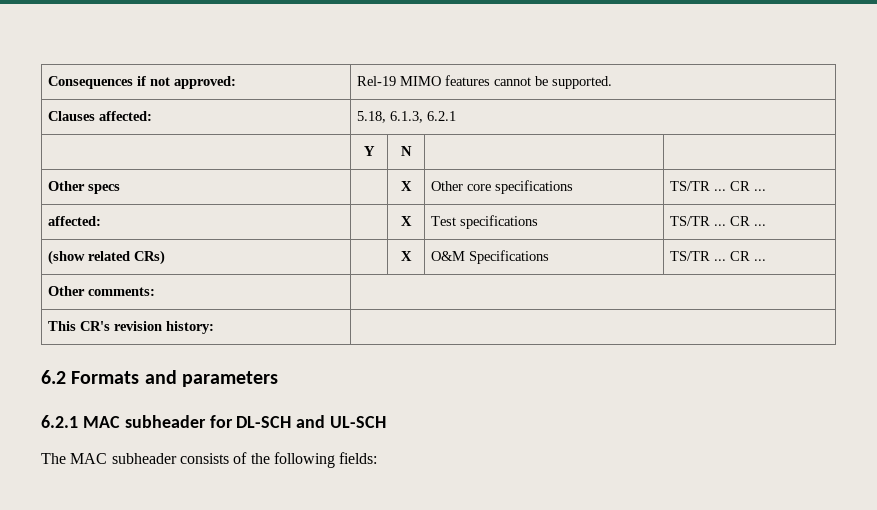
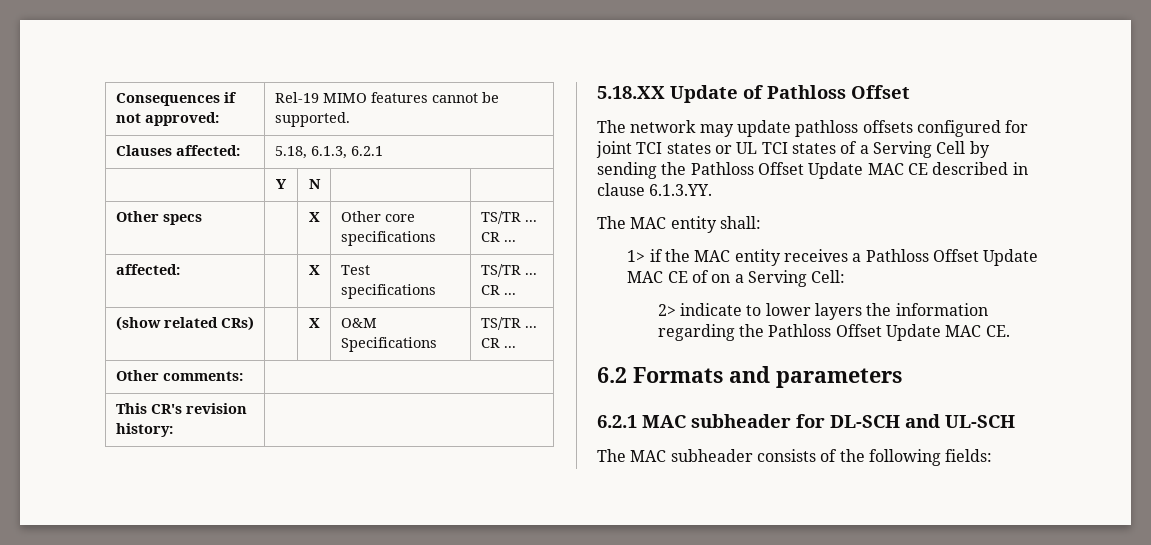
+ 5.18.XX Update of Pathloss Offset
+ The network may update pathloss offsets configured for joint TCI states or UL TCI states of a Serving Cell by sending the Pathloss Offset Update MAC CE described in clause 6.1.3.YY.
+ The MAC entity shall:
+ 1> if the MAC entity receives a Pathloss Offset Update MAC CE of on a Serving Cell:
+ 2> indicate to lower layers the information regarding the Pathloss Offset Update MAC CE.

